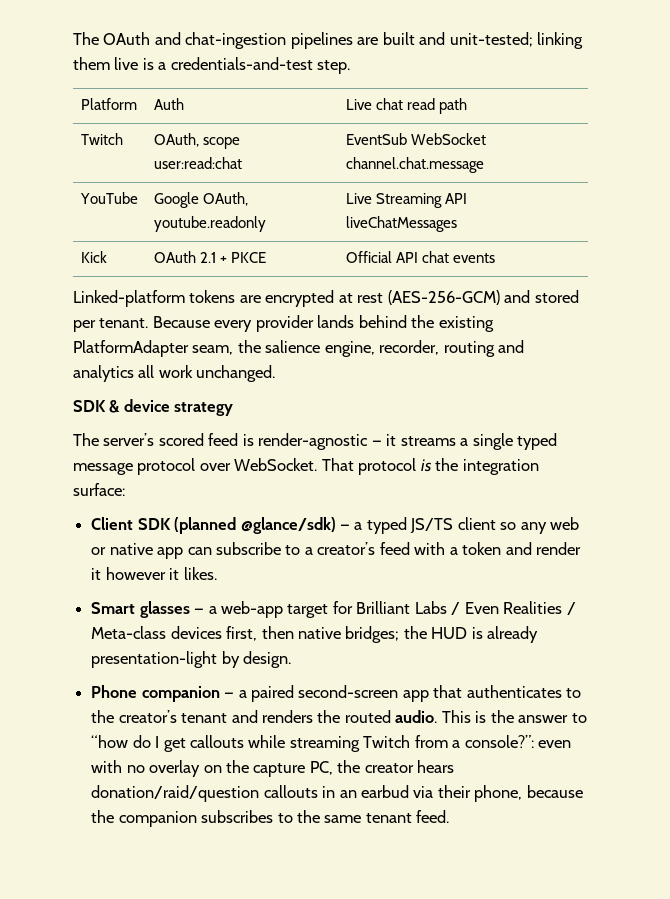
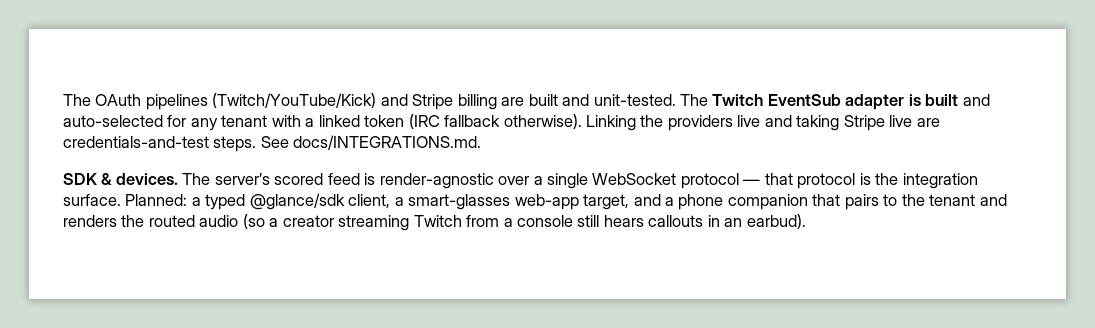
- The OAuth and chat-ingestion pipelines are built and unit-tested; linking them live is a credentials-and-test step.
- Platform | Auth | Live chat read path
- Twitch | OAuth, scope user:read:chat | EventSub WebSocket channel.chat.message
- YouTube | Google OAuth, youtube.readonly | Live Streaming API liveChatMessages
- Kick | OAuth 2.1 + PKCE | Official API chat events
- Linked-platform tokens are encrypted at rest (AES-256-GCM) and stored per tenant. Because every provider lands behind the existing PlatformAdapter seam, the salience engine, recorder, routing and analytics all work unchanged.
+ The OAuth pipelines (Twitch/YouTube/Kick) and Stripe billing are built and unit-tested. The Twitch EventSub adapter is built and auto-selected for any tenant with a linked token (IRC fallback otherwise). Linking the providers live and taking Stripe live are credentials-and-test steps. See docs/INTEGRATIONS.md.
- SDK & device strategy
- The server’s scored feed is render-agnostic — it streams a single typed message protocol over WebSocket. That protocol is the integration surface:
- Client SDK (planned @glance/sdk) — a typed JS/TS client so any web or native app can subscribe to a creator’s feed with a token and render it however it likes.
- Smart glasses — a web-app target for Brilliant Labs / Even Realities / Meta-class devices first, then native bridges; the HUD is already presentation-light by design.
- Phone companion — a paired second-screen app that authenticates to the creator’s tenant and renders the routed audio. This is the answer to “how do I get callouts while streaming Twitch from a console?”: even with no overlay on the capture PC, the creator hears donation/raid/question callouts in an earbud via their phone, because the companion subscribes to the same tenant feed.
+ SDK & devices. The server’s scored feed is render-agnostic over a single WebSocket protocol — that protocol is the integration surface. Planned: a typed @glance/sdk client, a smart-glasses web-app target, and a phone companion that pairs to the tenant and renders the routed audio (so a creator streaming Twitch from a console still hears callouts in an earbud).

